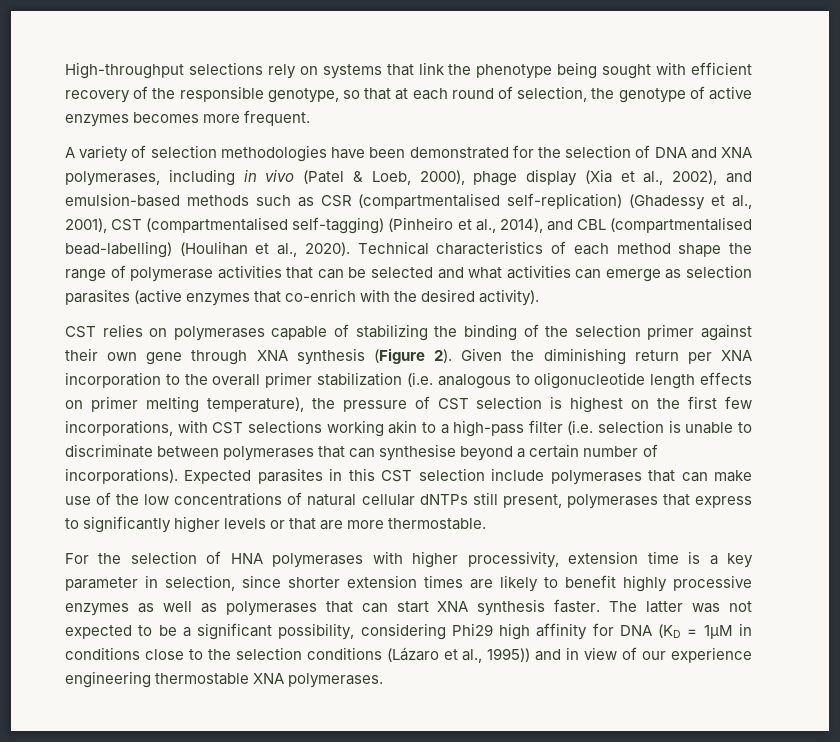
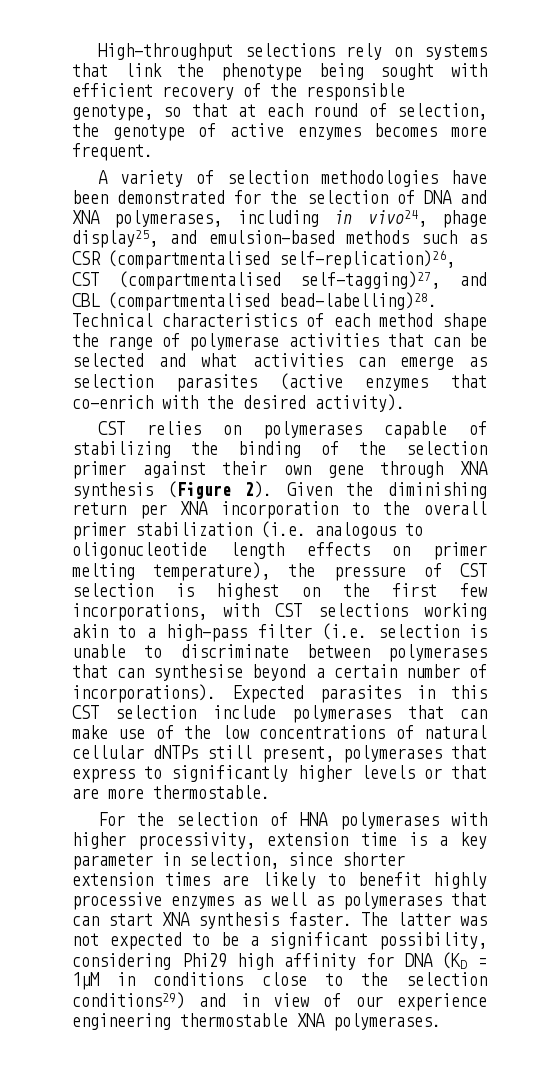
- A variety of selection methodologies have been demonstrated for the selection of DNA and XNA polymerases, including in vivo (Patel & Loeb, 2000), phage display (Xia et al., 2002), and emulsion-based methods such as CSR (compartmentalised self-replication) (Ghadessy et al., 2001), CST (compartmentalised self-tagging) (Pinheiro et al., 2014), and CBL (compartmentalised bead-labelling) (Houlihan et al., 2020).
+ A variety of selection methodologies have been demonstrated for the selection of DNA and XNA polymerases, including in vivo24, phage display25, and emulsion-based methods such as CSR (compartmentalised self-replication)26, CST (compartmentalised self-tagging)27, and CBL (compartmentalised bead-labelling)28.
- The latter was not expected to be a significant possibility, considering Phi29 high affinity for DNA (KD = 1µM in conditions close to the selection conditions (Lázaro et al., 1995)) and in view of our experience engineering thermostable XNA polymerases.
+ The latter was not expected to be a significant possibility, considering Phi29 high affinity for DNA (KD = 1µM in conditions close to the selection conditions29) and in view of our experience engineering thermostable XNA polymerases.

